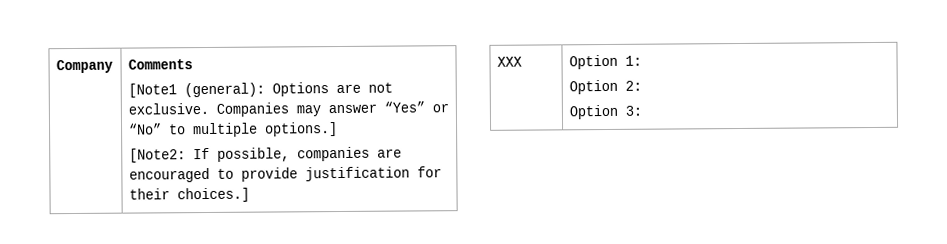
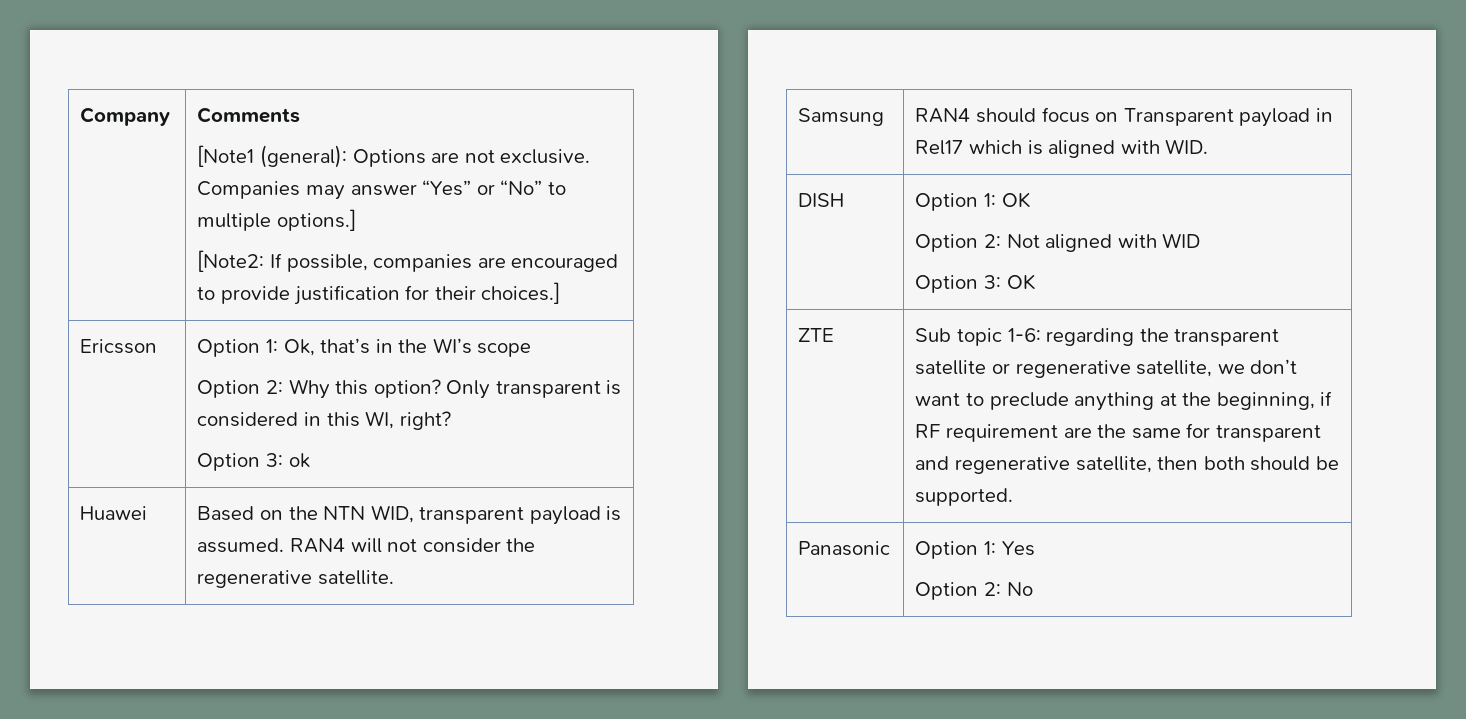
- XXX | Option 1:
- Option 2:
- Option 3:
+ Ericsson | Option 1: Ok, that’s in the WI’s scope
+ Option 2: Why this option? Only transparent is considered in this WI, right?
+ Option 3: ok
+ Huawei | Based on the NTN WID, transparent payload is assumed. RAN4 will not consider the regenerative satellite.
+ Samsung | RAN4 should focus on Transparent payload in Rel17 which is aligned with WID.
+ DISH | Option 1: OK
+ Option 2: Not aligned with WID
+ Option 3: OK
+ ZTE | Sub topic 1-6: regarding the transparent satellite or regenerative satellite, we don’t want to preclude anything at the beginning, if RF requirement are the same for transparent and regenerative satellite, then both should be supported.
+ Panasonic | Option 1: Yes
+ Option 2: No

